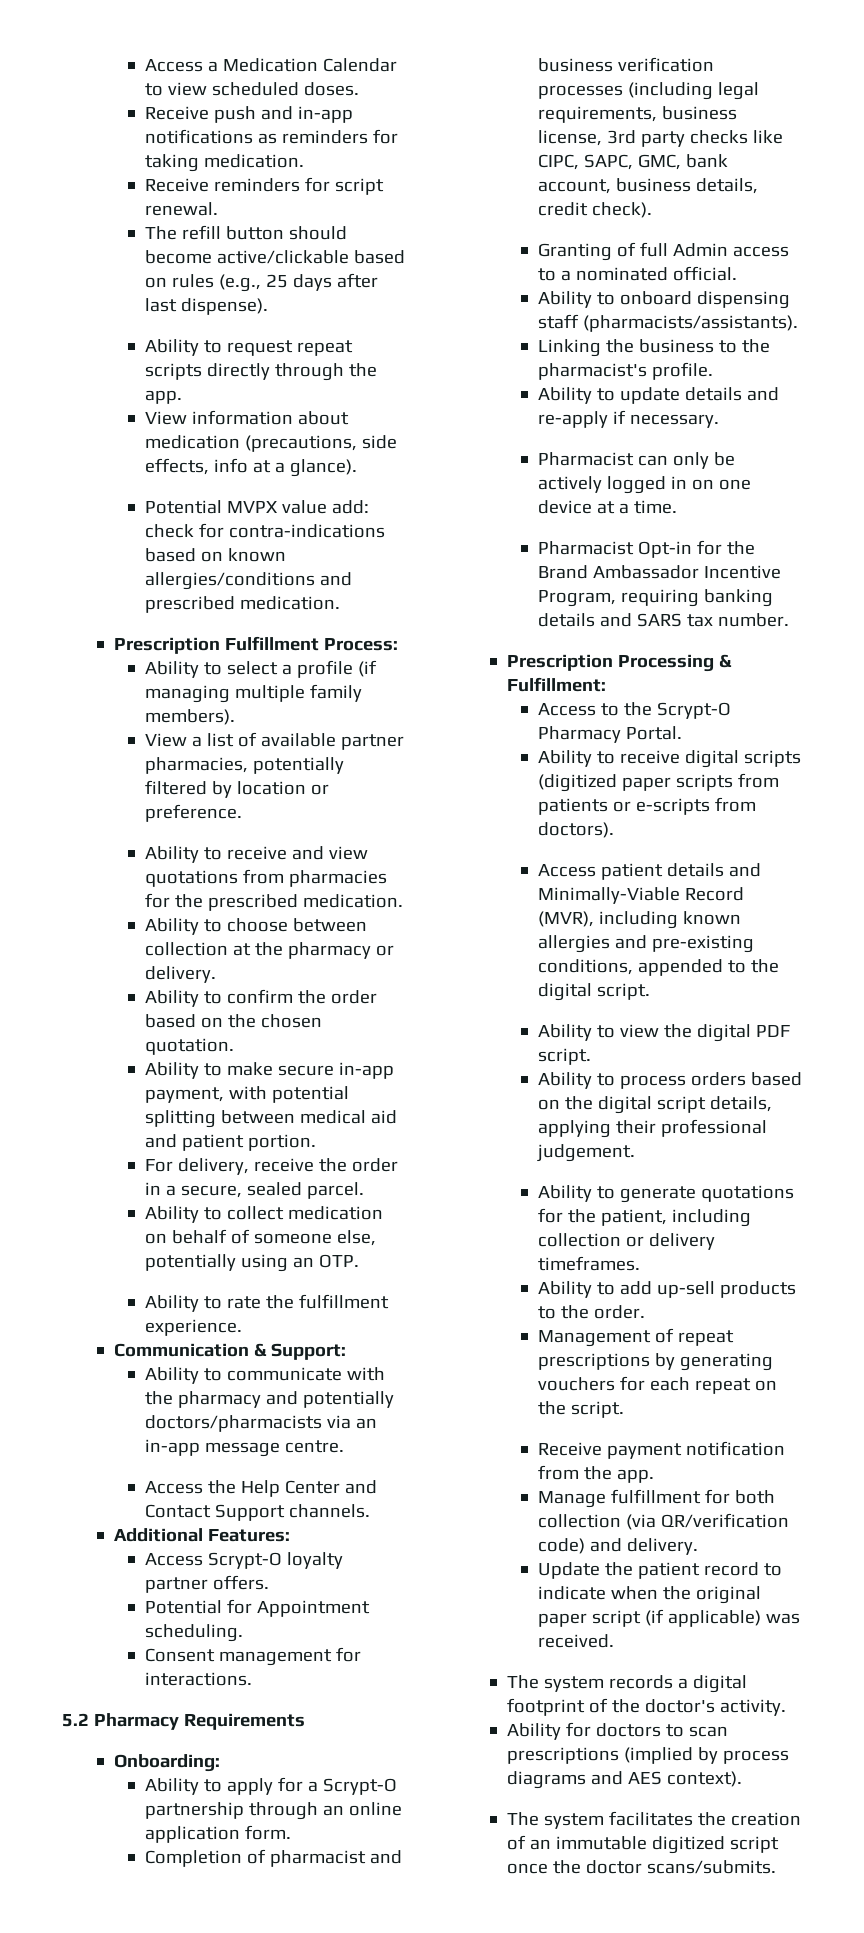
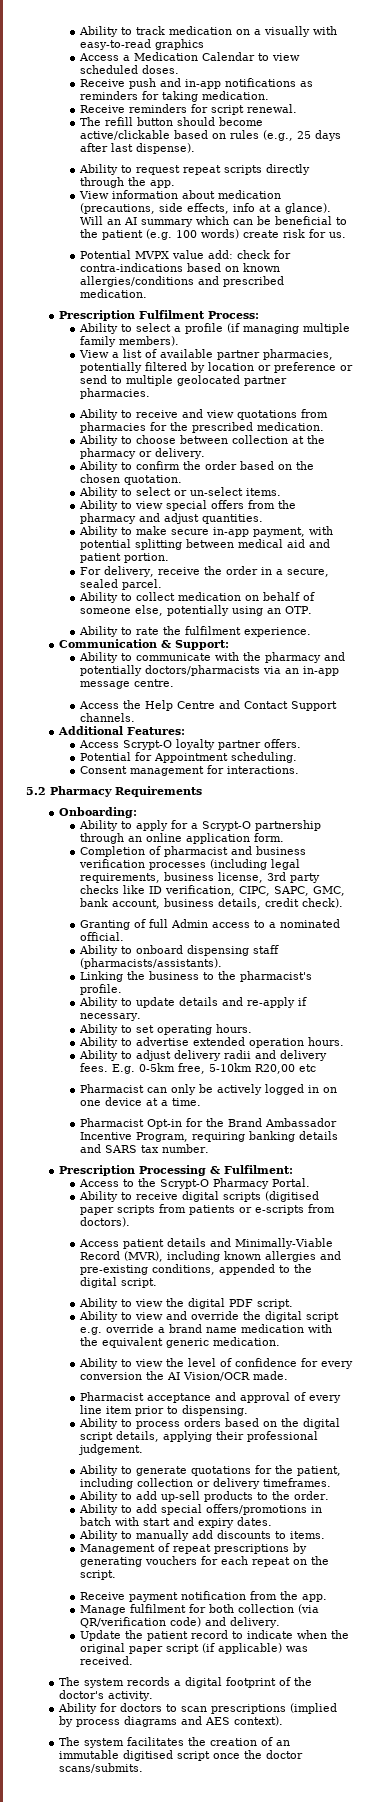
+ Ability to track medication on a visually with easy-to-read graphics
+ Will an AI summary which can be beneficial to the patient (e.g. 100 words) create risk for us.
- Prescription Fulfillment Process:
+ Prescription Fulfilment Process:
- View a list of available partner pharmacies, potentially filtered by location or preference.
+ View a list of available partner pharmacies, potentially filtered by location or preference or send to multiple geolocated partner pharmacies.
+ Ability to select or un-select items.
+ Ability to view special offers from the pharmacy and adjust quantities.
- Ability to rate the fulfillment experience.
+ Ability to rate the fulfilment experience.
- Access the Help Center and Contact Support channels.
+ Access the Help Centre and Contact Support channels.
- Completion of pharmacist and business verification processes (including legal requirements, business license, 3rd party checks like CIPC, SAPC, GMC, bank account, business details, credit check).
+ Completion of pharmacist and business verification processes (including legal requirements, business license, 3rd party checks like ID verification, CIPC, SAPC, GMC, bank account, business details, credit check).
+ Ability to set operating hours.
+ Ability to advertise extended operation hours.
+ Ability to adjust delivery radii and delivery fees. E.g. 0-5km free, 5-10km R20,00 etc
- Prescription Processing & Fulfillment:
+ Prescription Processing & Fulfilment:
- Ability to receive digital scripts (digitized paper scripts from patients or e-scripts from doctors).
+ Ability to receive digital scripts (digitised paper scripts from patients or e-scripts from doctors).
+ Ability to view and override the digital script e.g. override a brand name medication with the equivalent generic medication.
+ Ability to view the level of confidence for every conversion the AI Vision/OCR made.
+ Pharmacist acceptance and approval of every line item prior to dispensing.
+ Ability to add special offers/promotions in batch with start and expiry dates.
+ Ability to manually add discounts to items.
- Manage fulfillment for both collection (via QR/verification code) and delivery.
+ Manage fulfilment for both collection (via QR/verification code) and delivery.
- The system facilitates the creation of an immutable digitized script once the doctor scans/submits.
+ The system facilitates the creation of an immutable digitised script once the doctor scans/submits.

